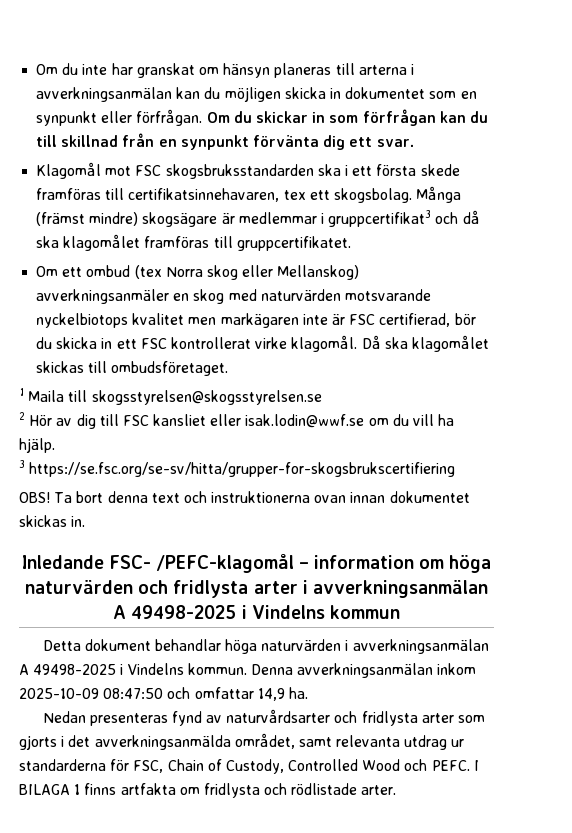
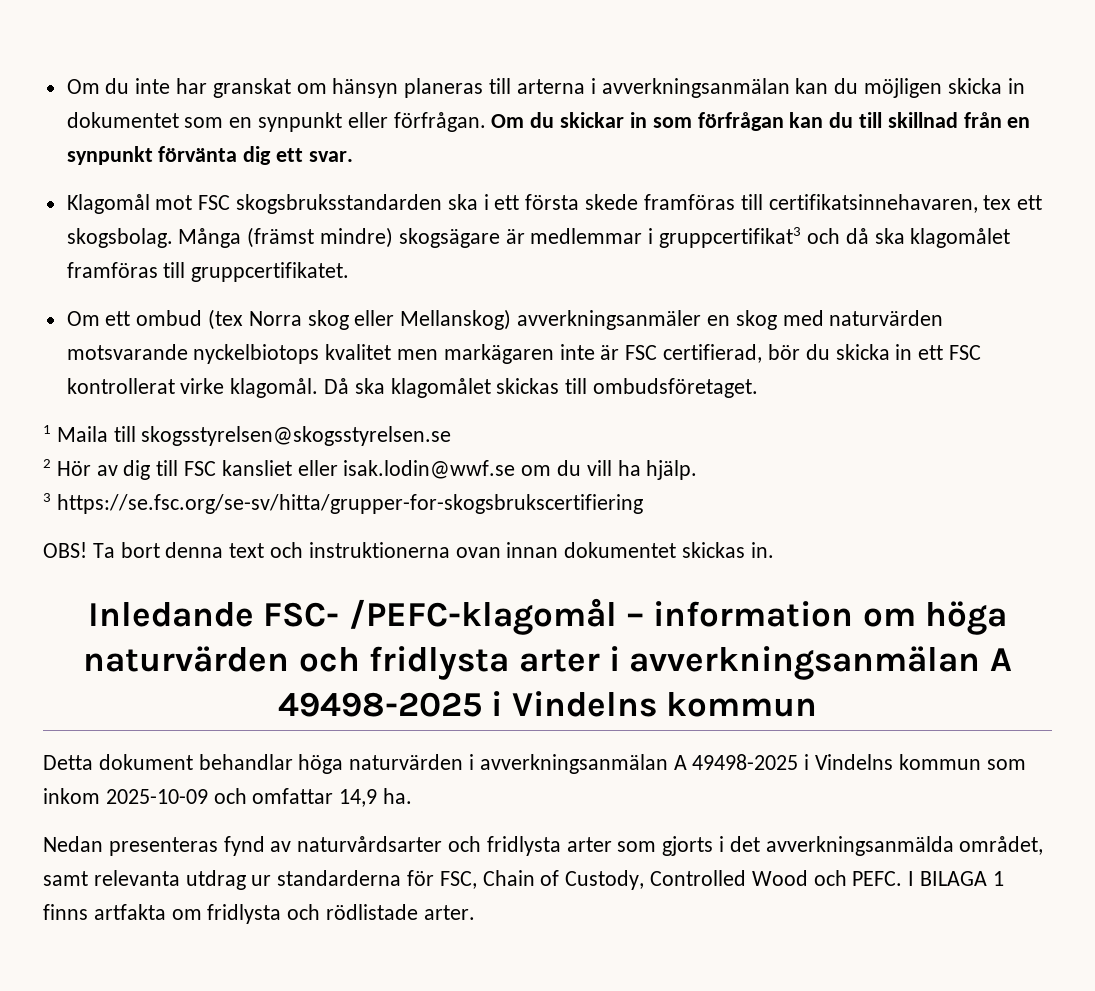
- Detta dokument behandlar höga naturvärden i avverkningsanmälan A 49498-2025 i Vindelns kommun. Denna avverkningsanmälan inkom 2025-10-09 08:47:50 och omfattar 14,9 ha.
+ Detta dokument behandlar höga naturvärden i avverkningsanmälan A 49498-2025 i Vindelns kommun som inkom 2025-10-09 och omfattar 14,9 ha.

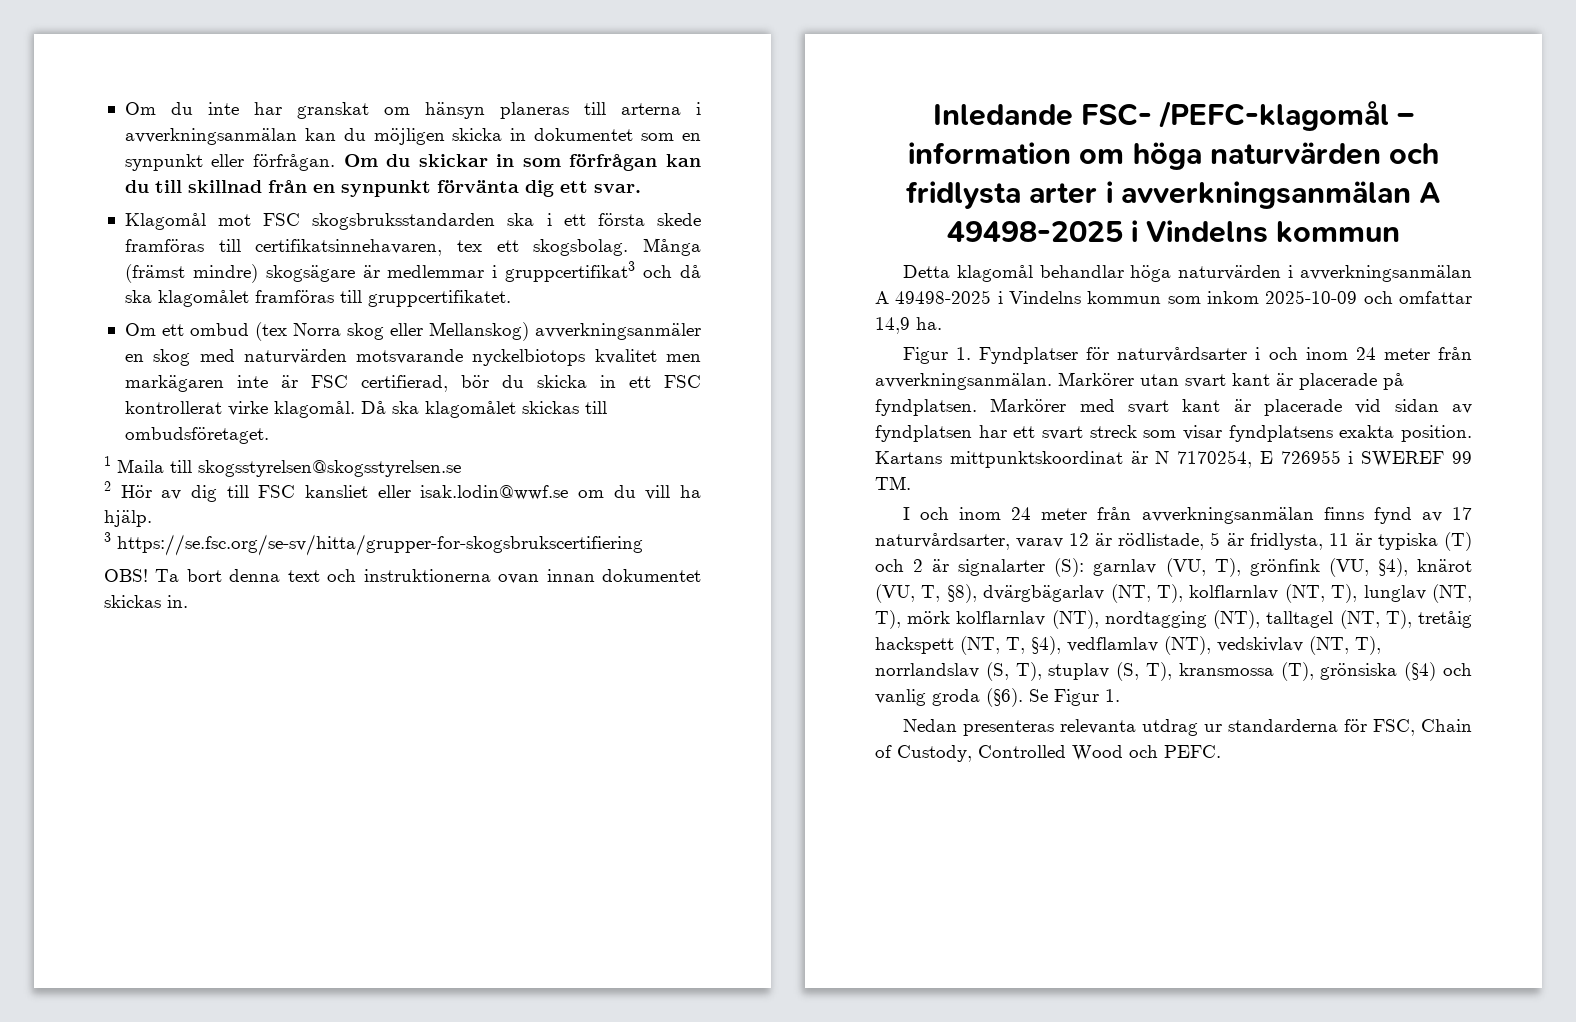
- Detta dokument behandlar höga naturvärden i avverkningsanmälan A 49498-2025 i Vindelns kommun som inkom 2025-10-09 och omfattar 14,9 ha.
+ Detta klagomål behandlar höga naturvärden i avverkningsanmälan A 49498-2025 i Vindelns kommun som inkom 2025-10-09 och omfattar 14,9 ha.
- Nedan presenteras fynd av naturvårdsarter och fridlysta arter som gjorts i det avverkningsanmälda området, samt relevanta utdrag ur standarderna för FSC, Chain of Custody, Controlled Wood och PEFC. I BILAGA 1 finns artfakta om fridlysta och rödlistade arter.
+ Figur 1. Fyndplatser för naturvårdsarter i och inom 24 meter från avverkningsanmälan. Markörer utan svart kant är placerade på fyndplatsen. Markörer med svart kant är placerade vid sidan av fyndplatsen har ett svart streck som visar fyndplatsens exakta position. Kartans mittpunktskoordinat är N 7170254, E 726955 i SWEREF 99 TM.
+ I och inom 24 meter från avverkningsanmälan finns fynd av 17 naturvårdsarter, varav 12 är rödlistade, 5 är fridlysta, 11 är typiska (T) och 2 är signalarter (S): garnlav (VU, T), grönfink (VU, §4), knärot (VU, T, §8), dvärgbägarlav (NT, T), kolflarnlav (NT, T), lunglav (NT, T), mörk kolflarnlav (NT), nordtagging (NT), talltagel (NT, T), tretåig hackspett (NT, T, §4), vedflamlav (NT), vedskivlav (NT, T), norrlandslav (S, T), stuplav (S, T), kransmossa (T), grönsiska (§4) och vanlig groda (§6). Se Figur 1.
+ Nedan presenteras relevanta utdrag ur standarderna för FSC, Chain of Custody, Controlled Wood och PEFC.

